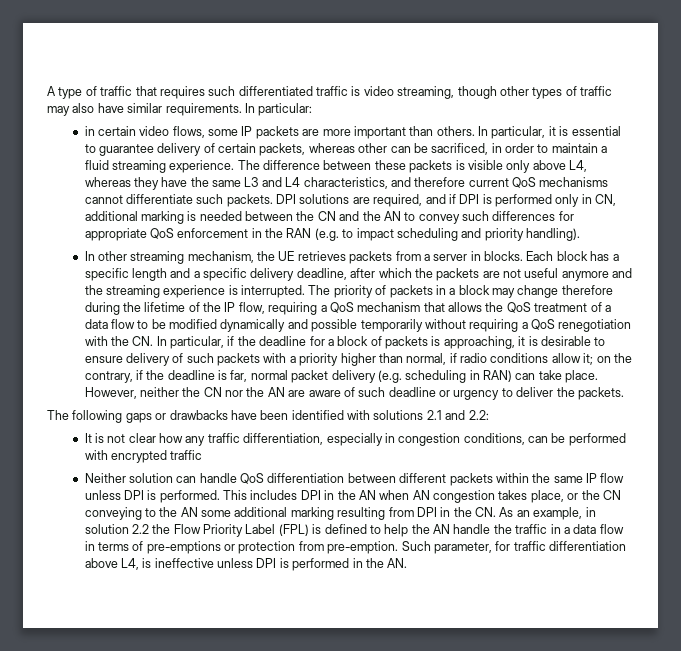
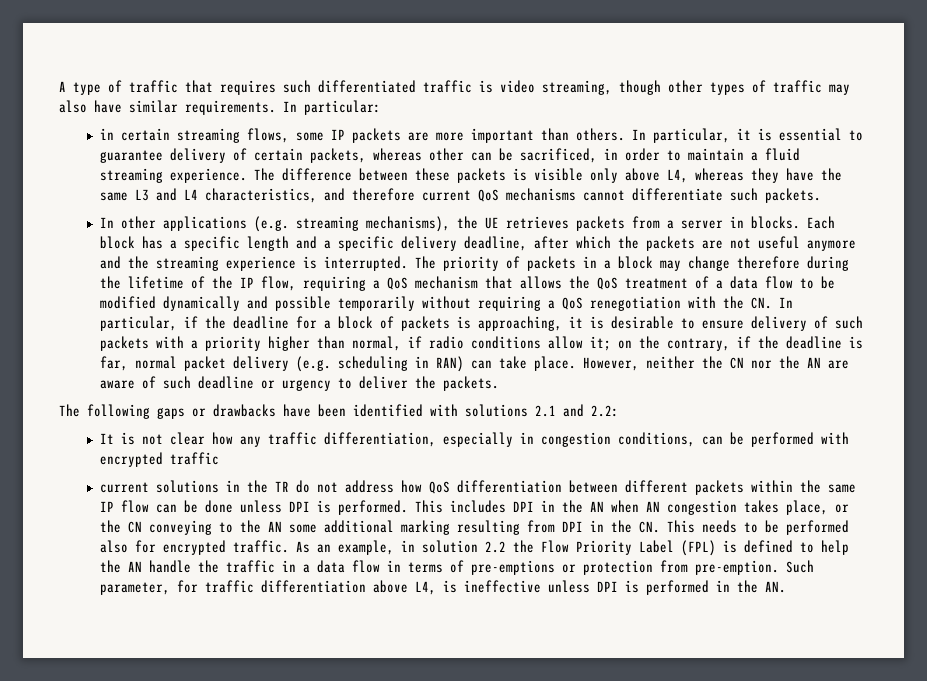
- in certain video flows, some IP packets are more important than others.
+ in certain streaming flows, some IP packets are more important than others.
- The difference between these packets is visible only above L4, whereas they have the same L3 and L4 characteristics, and therefore current QoS mechanisms cannot differentiate such packets. DPI solutions are required, and if DPI is performed only in CN, additional marking is needed between the CN and the AN to convey such differences for appropriate QoS enforcement in the RAN (e.g. to impact scheduling and priority handling).
- In other streaming mechanism, the UE retrieves packets from a server in blocks.
+ The difference between these packets is visible only above L4, whereas they have the same L3 and L4 characteristics, and therefore current QoS mechanisms cannot differentiate such packets.
+ In other applications (e.g. streaming mechanisms), the UE retrieves packets from a server in blocks.
- Neither solution can handle QoS differentiation between different packets within the same IP flow unless DPI is performed.
+ current solutions in the TR do not address how QoS differentiation between different packets within the same IP flow can be done unless DPI is performed.
- This includes DPI in the AN when AN congestion takes place, or the CN conveying to the AN some additional marking resulting from DPI in the CN. As an example, in solution 2.2 the Flow Priority Label (FPL) is defined to help the AN handle the traffic in a data flow in terms of pre-emptions or protection from pre-emption.
+ This includes DPI in the AN when AN congestion takes place, or the CN conveying to the AN some additional marking resulting from DPI in the CN. This needs to be performed also for encrypted traffic. As an example, in solution 2.2 the Flow Priority Label (FPL) is defined to help the AN handle the traffic in a data flow in terms of pre-emptions or protection from pre-emption.

